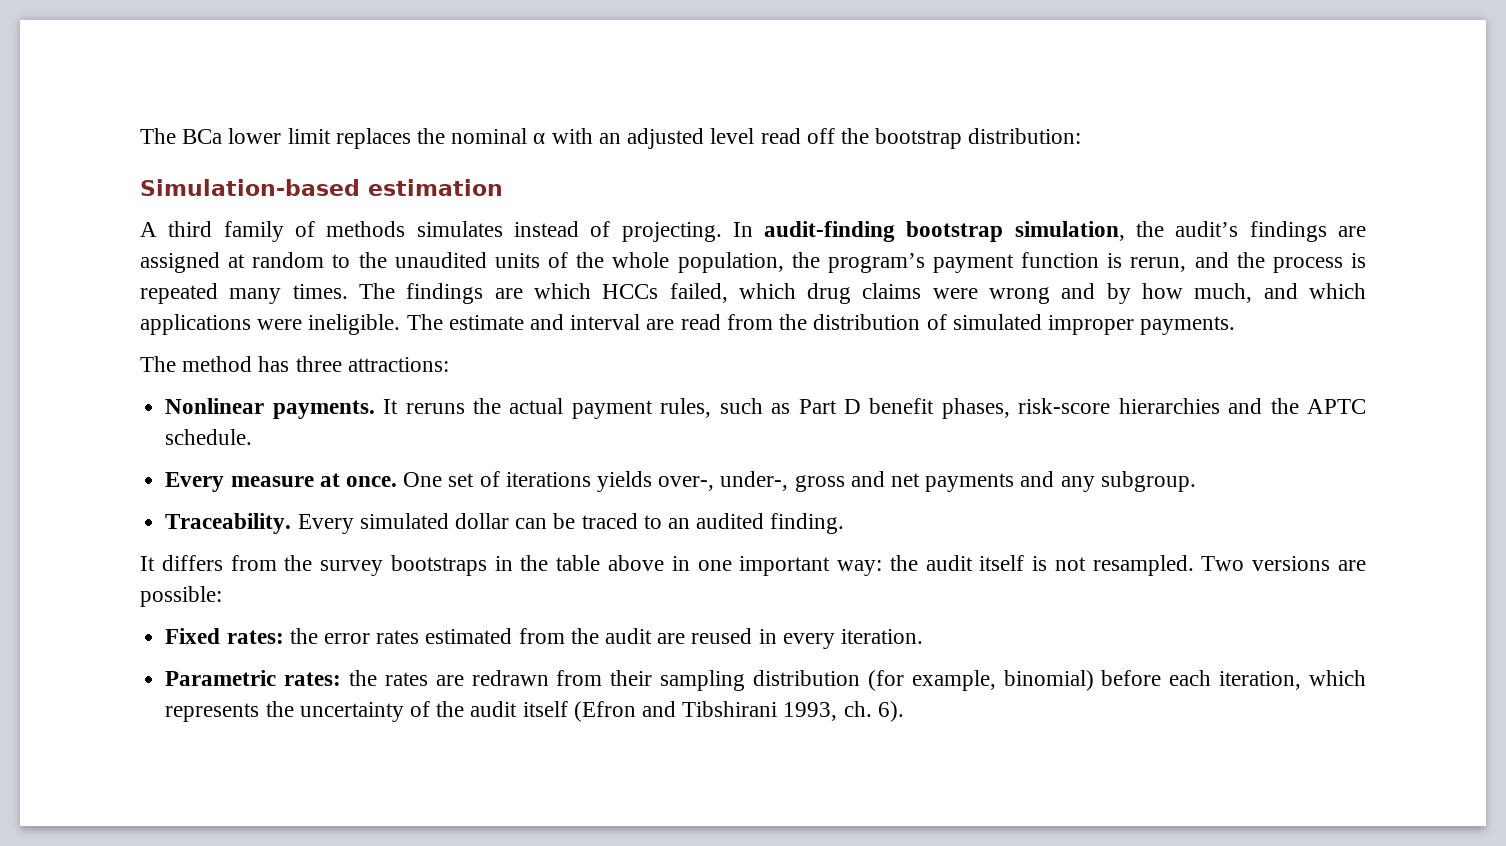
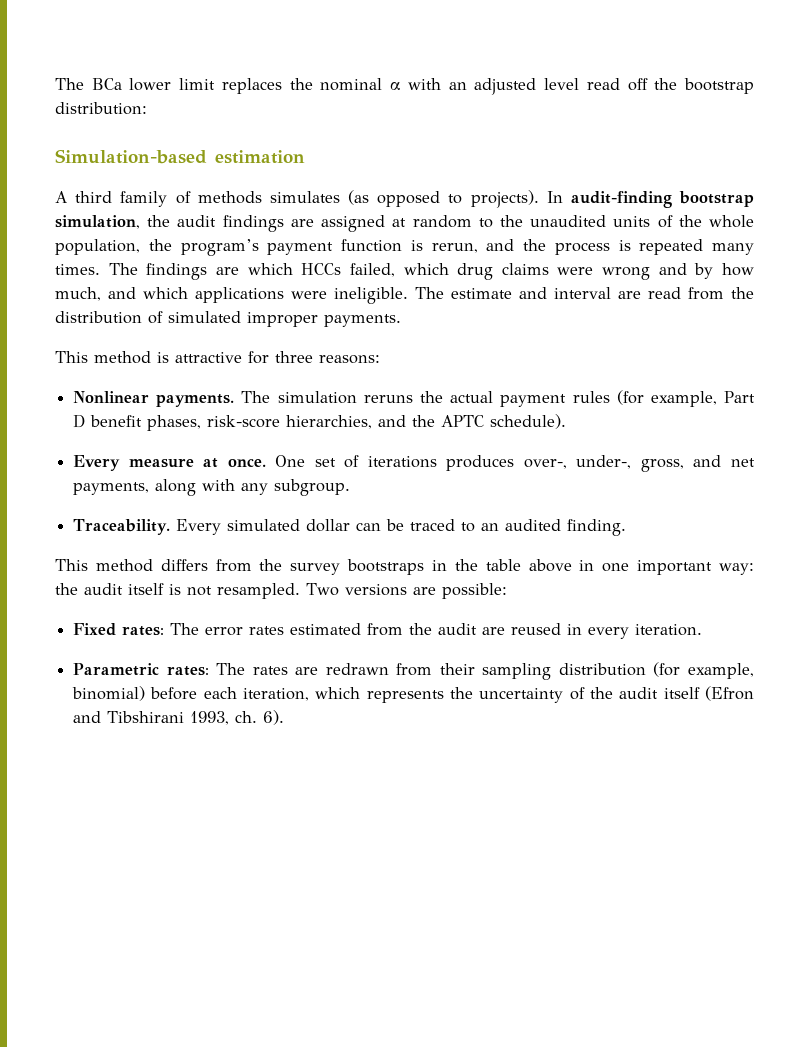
- A third family of methods simulates instead of projecting.
+ A third family of methods simulates (as opposed to projects).
- In audit-finding bootstrap simulation, the audit’s findings are assigned at random to the unaudited units of the whole population, the program’s payment function is rerun, and the process is repeated many times.
+ In audit-finding bootstrap simulation, the audit findings are assigned at random to the unaudited units of the whole population, the program’s payment function is rerun, and the process is repeated many times.
- The method has three attractions:
+ This method is attractive for three reasons:
- It reruns the actual payment rules, such as Part D benefit phases, risk-score hierarchies and the APTC schedule.
+ The simulation reruns the actual payment rules (for example, Part D benefit phases, risk-score hierarchies, and the APTC schedule).
- One set of iterations yields over-, under-, gross and net payments and any subgroup.
+ One set of iterations produces over-, under-, gross, and net payments, along with any subgroup.
- It differs from the survey bootstraps in the table above in one important way: the audit itself is not resampled.
+ This method differs from the survey bootstraps in the table above in one important way: the audit itself is not resampled.
- Fixed rates: the error rates estimated from the audit are reused in every iteration.
+ Fixed rates: The error rates estimated from the audit are reused in every iteration.
- Parametric rates: the rates are redrawn from their sampling distribution (for example, binomial) before each iteration, which represents the uncertainty of the audit itself (Efron and Tibshirani 1993, ch. 6).
+ Parametric rates: The rates are redrawn from their sampling distribution (for example, binomial) before each iteration, which represents the uncertainty of the audit itself (Efron and Tibshirani 1993, ch. 6).

